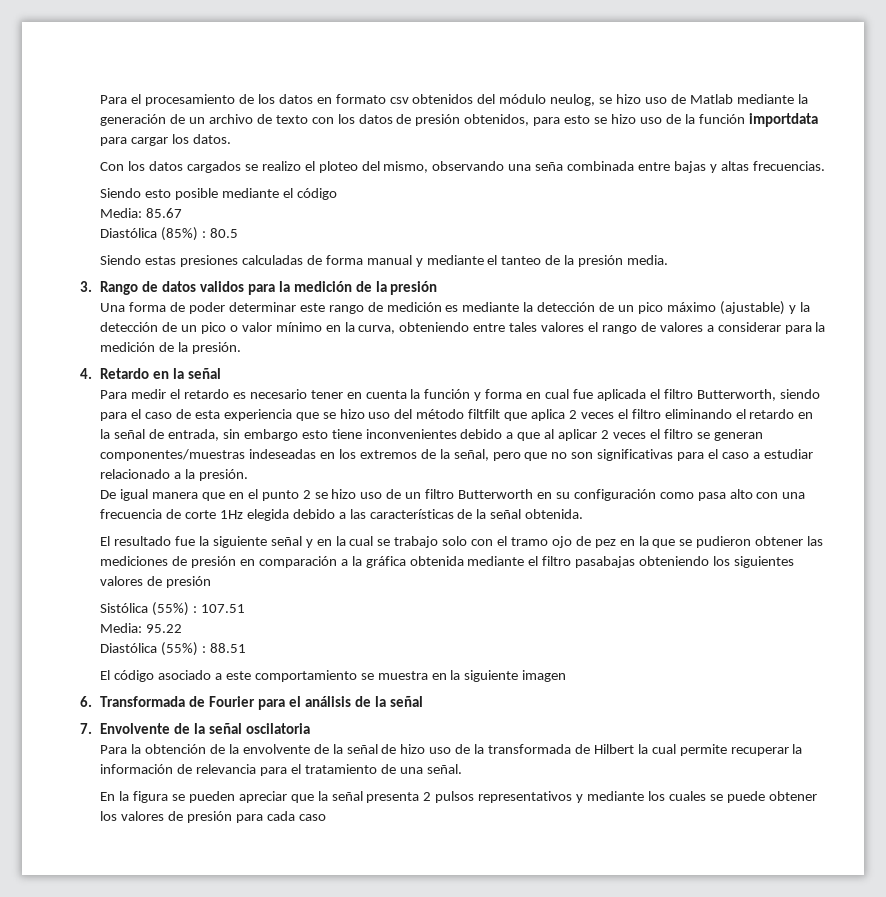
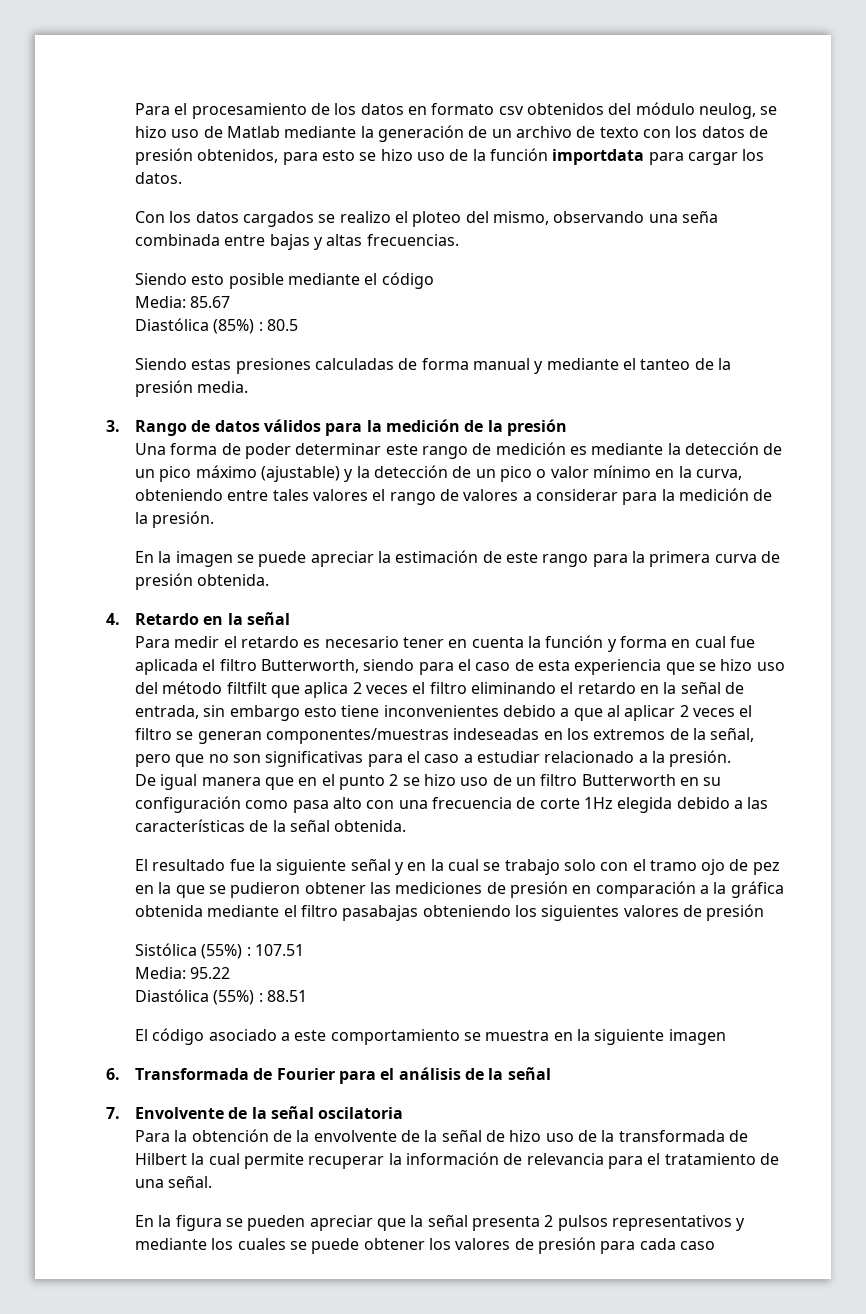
- 3. Rango de datos validos para la medición de la presión
+ 3. Rango de datos válidos para la medición de la presión
+ En la imagen se puede apreciar la estimación de este rango para la primera curva de presión obtenida.

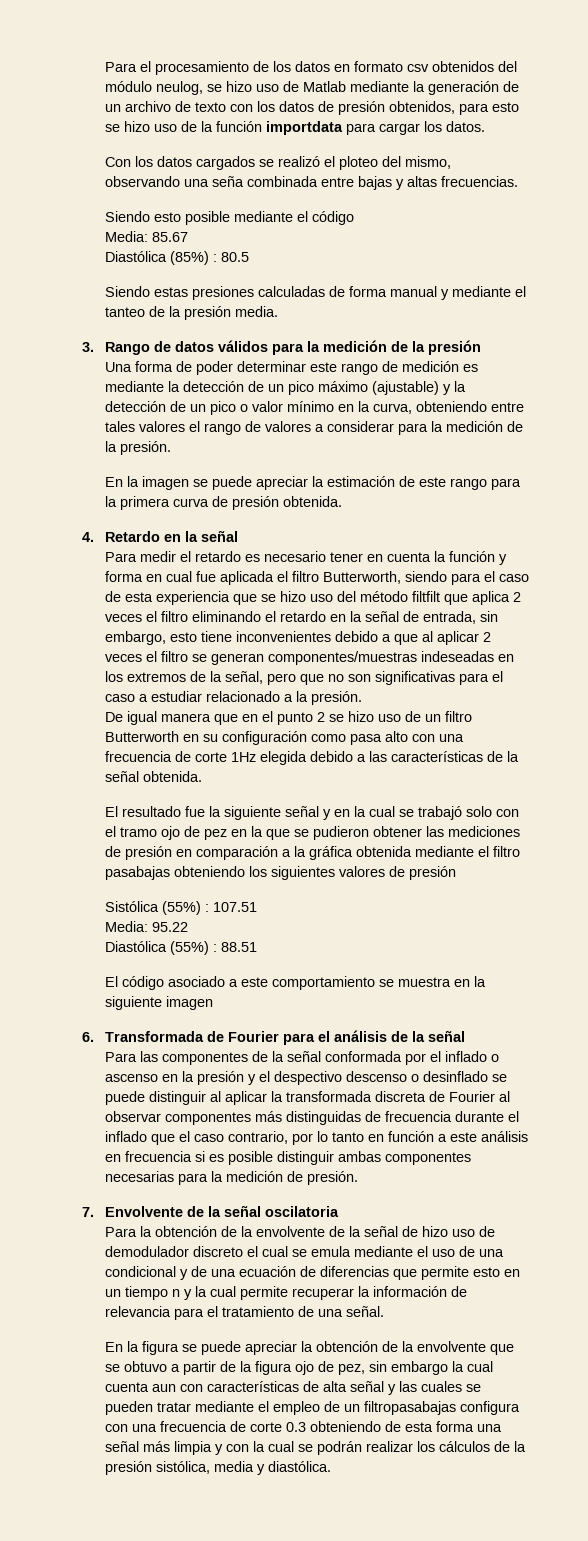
- Con los datos cargados se realizo el ploteo del mismo, observando una seña combinada entre bajas y altas frecuencias.
+ Con los datos cargados se realizó el ploteo del mismo, observando una seña combinada entre bajas y altas frecuencias.
- Para medir el retardo es necesario tener en cuenta la función y forma en cual fue aplicada el filtro Butterworth, siendo para el caso de esta experiencia que se hizo uso del método filtfilt que aplica 2 veces el filtro eliminando el retardo en la señal de entrada, sin embargo esto tiene inconvenientes debido a que al aplicar 2 veces el filtro se generan componentes/muestras indeseadas en los extremos de la señal, pero que no son significativas para el caso a estudiar relacionado a la presión.
+ Para medir el retardo es necesario tener en cuenta la función y forma en cual fue aplicada el filtro Butterworth, siendo para el caso de esta experiencia que se hizo uso del método filtfilt que aplica 2 veces el filtro eliminando el retardo en la señal de entrada, sin embargo, esto tiene inconvenientes debido a que al aplicar 2 veces el filtro se generan componentes/muestras indeseadas en los extremos de la señal, pero que no son significativas para el caso a estudiar relacionado a la presión.
- El resultado fue la siguiente señal y en la cual se trabajo solo con el tramo ojo de pez en la que se pudieron obtener las mediciones de presión en comparación a la gráfica obtenida mediante el filtro pasabajas obteniendo los siguientes valores de presión
+ El resultado fue la siguiente señal y en la cual se trabajó solo con el tramo ojo de pez en la que se pudieron obtener las mediciones de presión en comparación a la gráfica obtenida mediante el filtro pasabajas obteniendo los siguientes valores de presión
+ Para las componentes de la señal conformada por el inflado o ascenso en la presión y el despectivo descenso o desinflado se puede distinguir al aplicar la transformada discreta de Fourier al observar componentes más distinguidas de frecuencia durante el inflado que el caso contrario, por lo tanto en función a este análisis en frecuencia si es posible distinguir ambas componentes necesarias para la medición de presión.
- Para la obtención de la envolvente de la señal de hizo uso de la transformada de Hilbert la cual permite recuperar la información de relevancia para el tratamiento de una señal.
+ Para la obtención de la envolvente de la señal de hizo uso de demodulador discreto el cual se emula mediante el uso de una condicional y de una ecuación de diferencias que permite esto en un tiempo n y la cual permite recuperar la información de relevancia para el tratamiento de una señal.
- En la figura se pueden apreciar que la señal presenta 2 pulsos representativos y mediante los cuales se puede obtener los valores de presión para cada caso
+ En la figura se puede apreciar la obtención de la envolvente que se obtuvo a partir de la figura ojo de pez, sin embargo la cual cuenta aun con características de alta señal y las cuales se pueden tratar mediante el empleo de un filtropasabajas configura con una frecuencia de corte 0.3 obteniendo de esta forma una señal más limpia y con la cual se podrán realizar los cálculos de la presión sistólica, media y diastólica.

